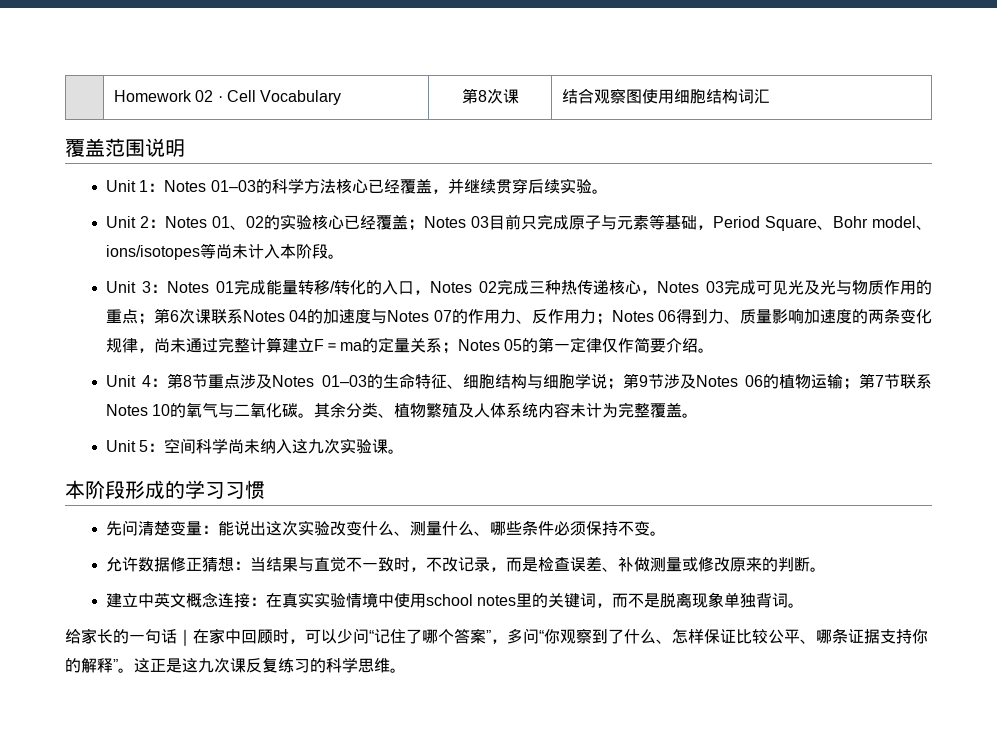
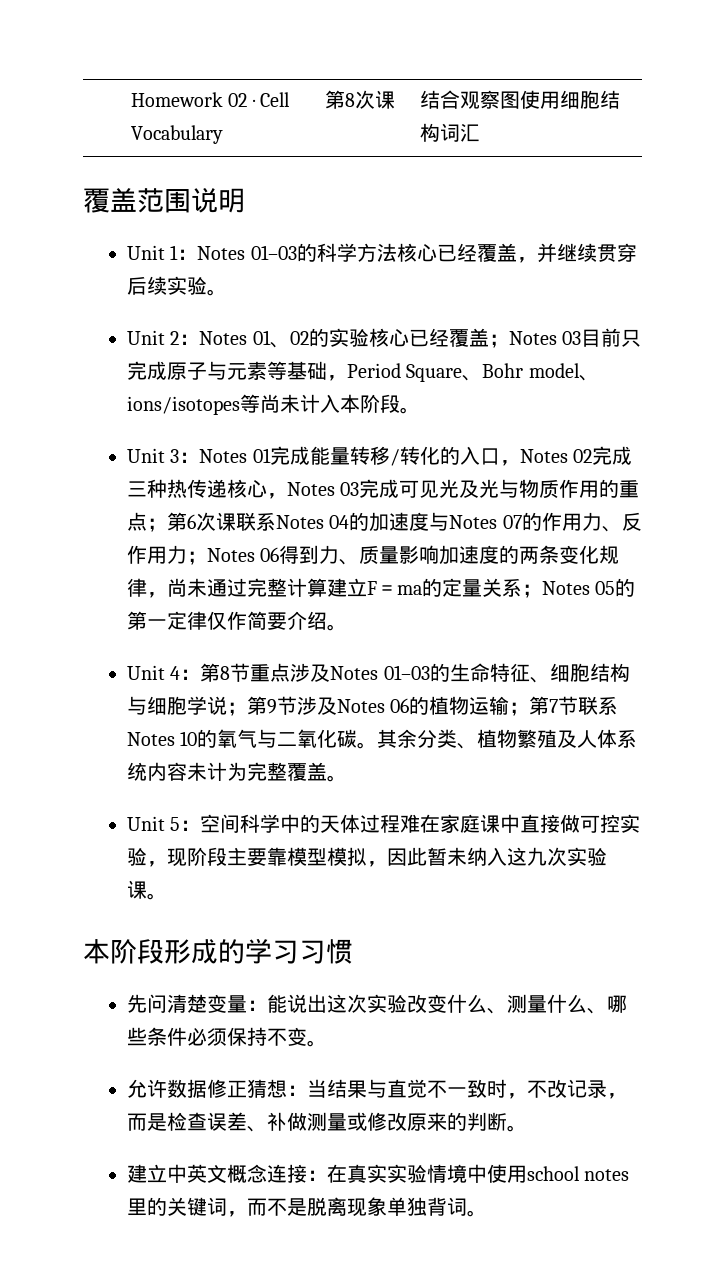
- Unit 5：空间科学尚未纳入这九次实验课。
+ Unit 5：空间科学中的天体过程难在家庭课中直接做可控实验，现阶段主要靠模型模拟，因此暂未纳入这九次实验课。
- 给家长的一句话｜在家中回顾时，可以少问“记住了哪个答案”，多问“你观察到了什么、怎样保证比较公平、哪条证据支持你的解释”。这正是这九次课反复练习的科学思维。

